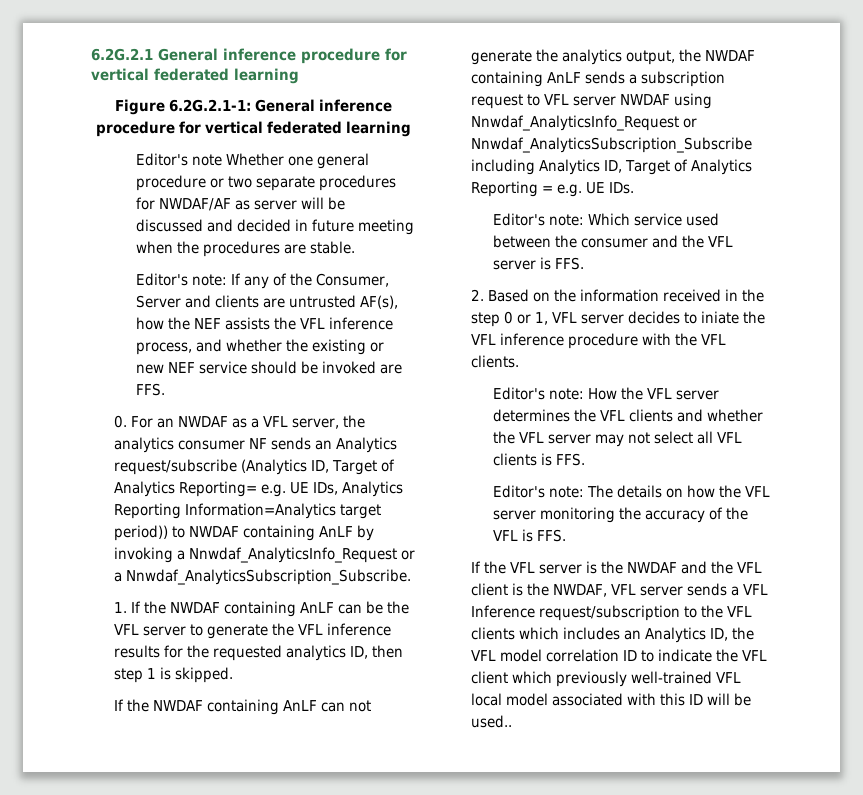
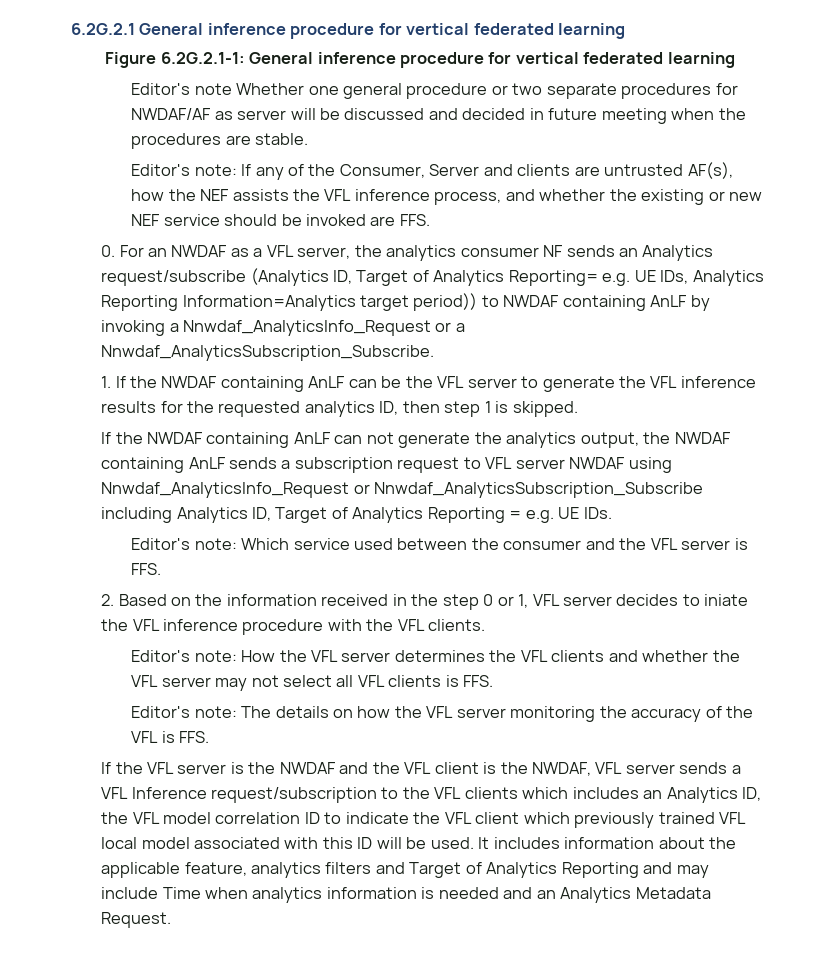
- If the VFL server is the NWDAF and the VFL client is the NWDAF, VFL server sends a VFL Inference request/subscription to the VFL clients which includes an Analytics ID, the VFL model correlation ID to indicate the VFL client which previously well-trained VFL local model associated with this ID will be used..
+ If the VFL server is the NWDAF and the VFL client is the NWDAF, VFL server sends a VFL Inference request/subscription to the VFL clients which includes an Analytics ID, the VFL model correlation ID to indicate the VFL client which previously trained VFL local model associated with this ID will be used. It includes information about the applicable feature, analytics filters and Target of Analytics Reporting and may include Time when analytics information is needed and an Analytics Metadata Request.

